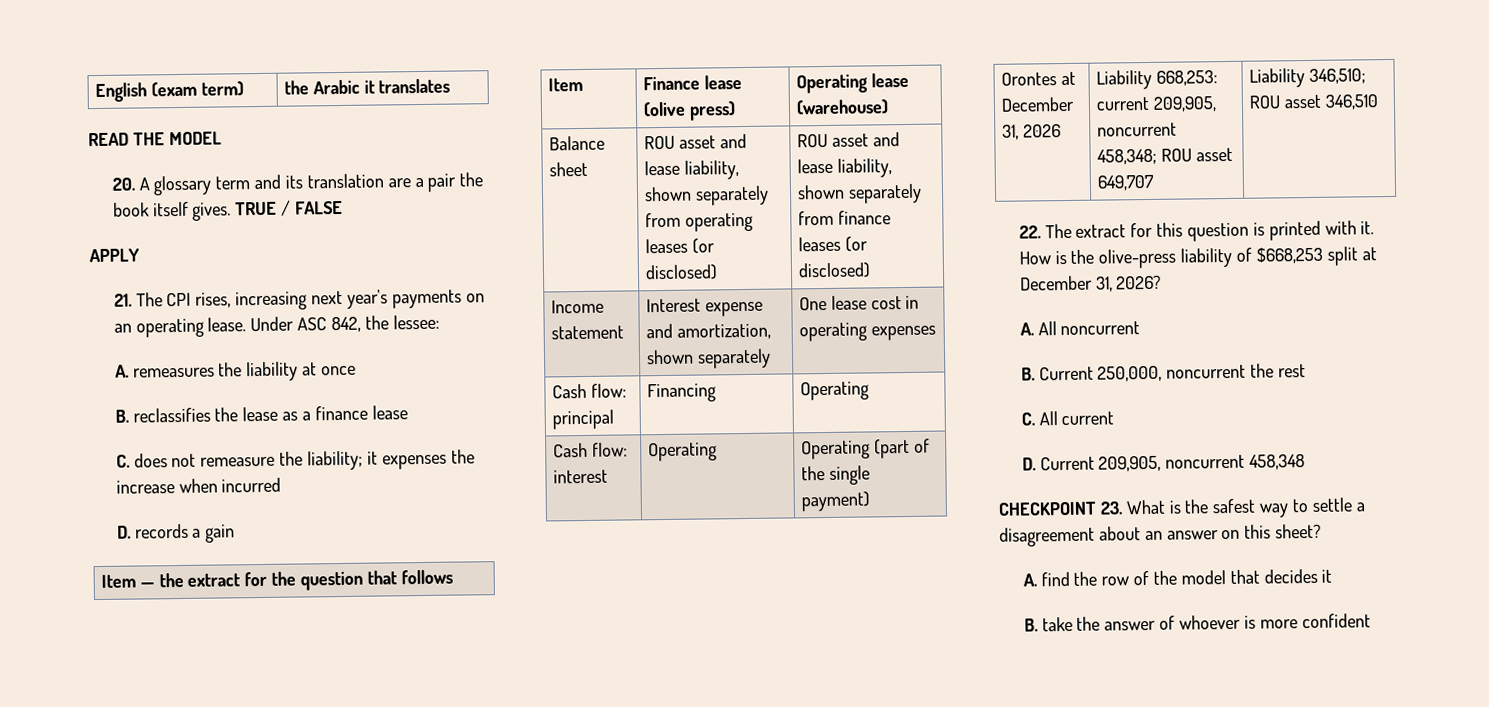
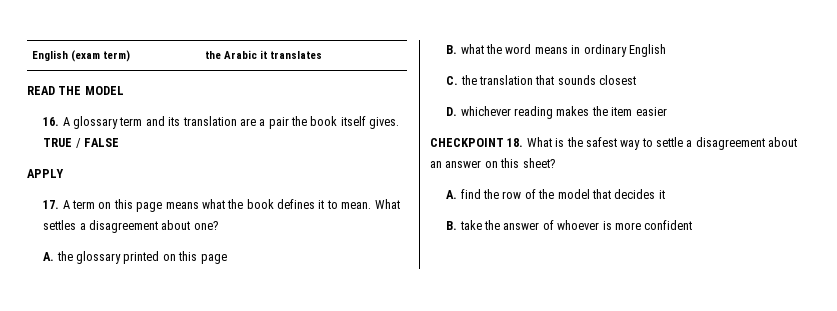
- 20. A glossary term and its translation are a pair the book itself gives.
+ 16. A glossary term and its translation are a pair the book itself gives.
- 21. The CPI rises, increasing next year's payments on an operating lease. Under ASC 842, the lessee:
- A. remeasures the liability at once
- B. reclassifies the lease as a finance lease
- C. does not remeasure the liability; it expenses the increase when incurred
- D. records a gain
- Item — the extract for the question that follows
- Item | Finance lease (olive press) | Operating lease (warehouse)
- Balance sheet | ROU asset and lease liability, shown separately from operating leases (or disclosed) | ROU asset and lease liability, shown separately from finance leases (or disclosed)
- Income statement | Interest expense and amortization, shown separately | One lease cost in operating expenses
- Cash flow: principal | Financing | Operating
- Cash flow: interest | Operating | Operating (part of the single payment)
- Orontes at December 31, 2026 | Liability 668,253: current 209,905, noncurrent 458,348; ROU asset 649,707 | Liability 346,510; ROU asset 346,510
- 22. The extract for this question is printed with it. How is the olive-press liability of $668,253 split at December 31, 2026?
- A. All noncurrent
- B. Current 250,000, noncurrent the rest
- C. All current
- D. Current 209,905, noncurrent 458,348
+ 17. A term on this page means what the book defines it to mean. What settles a disagreement about one?
+ A. the glossary printed on this page
+ B. what the word means in ordinary English
+ C. the translation that sounds closest
+ D. whichever reading makes the item easier
- CHECKPOINT 23. What is the safest way to settle a disagreement about an answer on this sheet?
+ CHECKPOINT 18. What is the safest way to settle a disagreement about an answer on this sheet?

